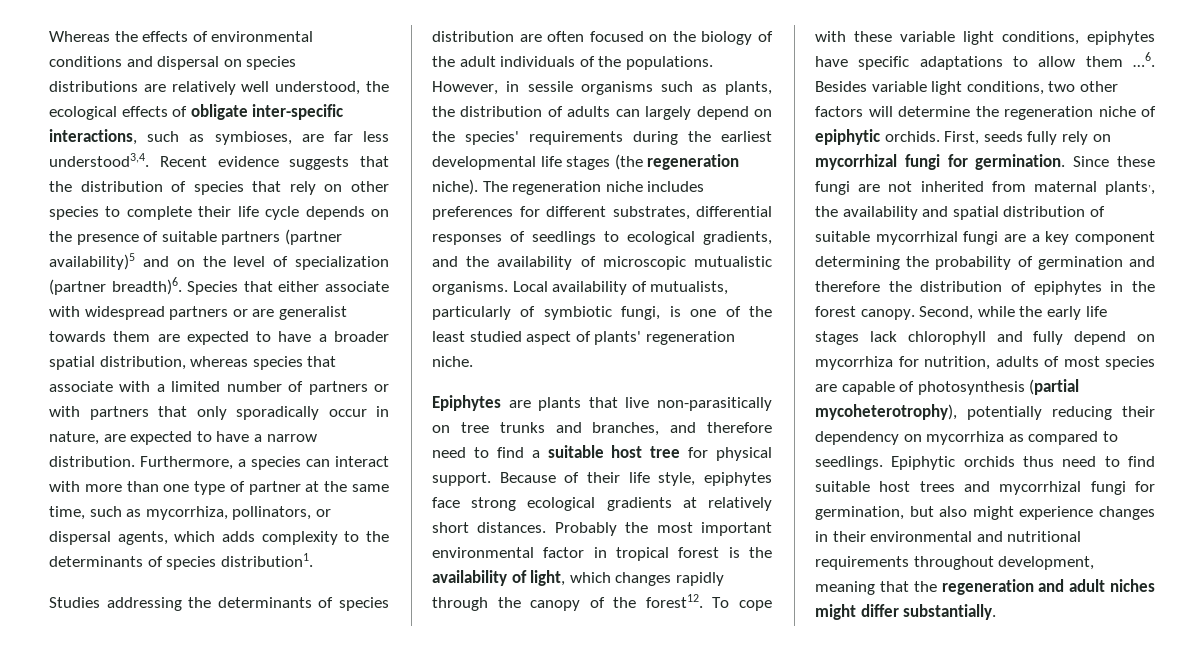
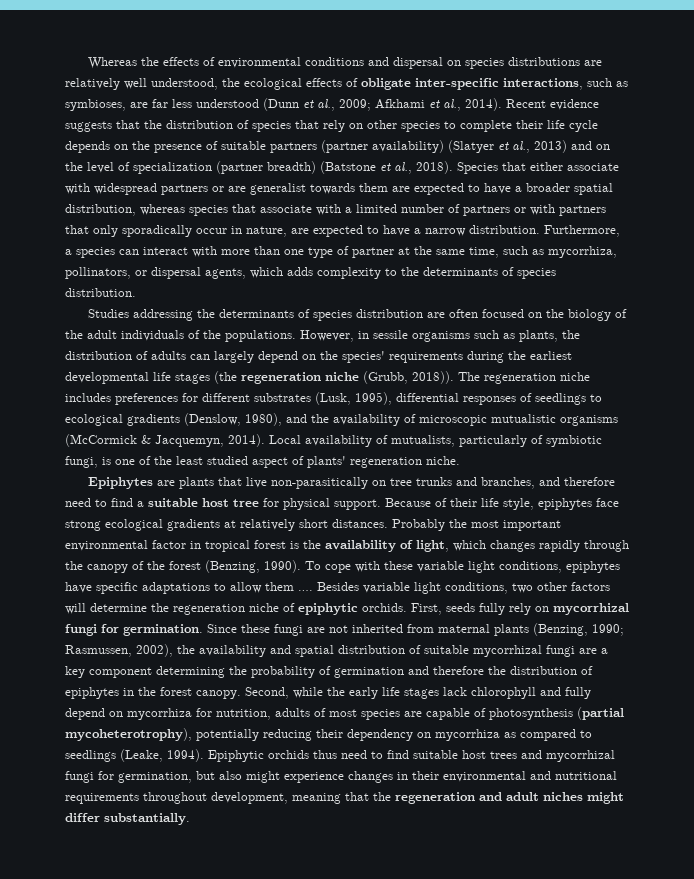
- Whereas the effects of environmental conditions and dispersal on species distributions are relatively well understood, the ecological effects of obligate inter-specific interactions, such as symbioses, are far less understood3,4.
+ Whereas the effects of environmental conditions and dispersal on species distributions are relatively well understood, the ecological effects of obligate inter-specific interactions, such as symbioses, are far less understood (Dunn et al., 2009; Afkhami et al., 2014).
- Recent evidence suggests that the distribution of species that rely on other species to complete their life cycle depends on the presence of suitable partners (partner availability)5 and on the level of specialization (partner breadth)6.
+ Recent evidence suggests that the distribution of species that rely on other species to complete their life cycle depends on the presence of suitable partners (partner availability) (Slatyer et al., 2013) and on the level of specialization (partner breadth) (Batstone et al., 2018).
- Furthermore, a species can interact with more than one type of partner at the same time, such as mycorrhiza, pollinators, or dispersal agents, which adds complexity to the determinants of species distribution1.
+ Furthermore, a species can interact with more than one type of partner at the same time, such as mycorrhiza, pollinators, or dispersal agents, which adds complexity to the determinants of species distribution.
- However, in sessile organisms such as plants, the distribution of adults can largely depend on the species' requirements during the earliest developmental life stages (the regeneration niche).
+ However, in sessile organisms such as plants, the distribution of adults can largely depend on the species' requirements during the earliest developmental life stages (the regeneration niche (Grubb, 2018)).
- The regeneration niche includes preferences for different substrates, differential responses of seedlings to ecological gradients, and the availability of microscopic mutualistic organisms.
+ The regeneration niche includes preferences for different substrates (Lusk, 1995), differential responses of seedlings to ecological gradients (Denslow, 1980), and the availability of microscopic mutualistic organisms (McCormick & Jacquemyn, 2014).
- Probably the most important environmental factor in tropical forest is the availability of light, which changes rapidly through the canopy of the forest12.
+ Probably the most important environmental factor in tropical forest is the availability of light, which changes rapidly through the canopy of the forest (Benzing, 1990).
- To cope with these variable light conditions, epiphytes have specific adaptations to allow them …6.
+ To cope with these variable light conditions, epiphytes have specific adaptations to allow them ….
- Since these fungi are not inherited from maternal plants,, the availability and spatial distribution of suitable mycorrhizal fungi are a key component determining the probability of germination and therefore the distribution of epiphytes in the forest canopy.
+ Since these fungi are not inherited from maternal plants (Benzing, 1990; Rasmussen, 2002), the availability and spatial distribution of suitable mycorrhizal fungi are a key component determining the probability of germination and therefore the distribution of epiphytes in the forest canopy.
- Second, while the early life stages lack chlorophyll and fully depend on mycorrhiza for nutrition, adults of most species are capable of photosynthesis (partial mycoheterotrophy), potentially reducing their dependency on mycorrhiza as compared to seedlings.
+ Second, while the early life stages lack chlorophyll and fully depend on mycorrhiza for nutrition, adults of most species are capable of photosynthesis (partial mycoheterotrophy), potentially reducing their dependency on mycorrhiza as compared to seedlings (Leake, 1994).

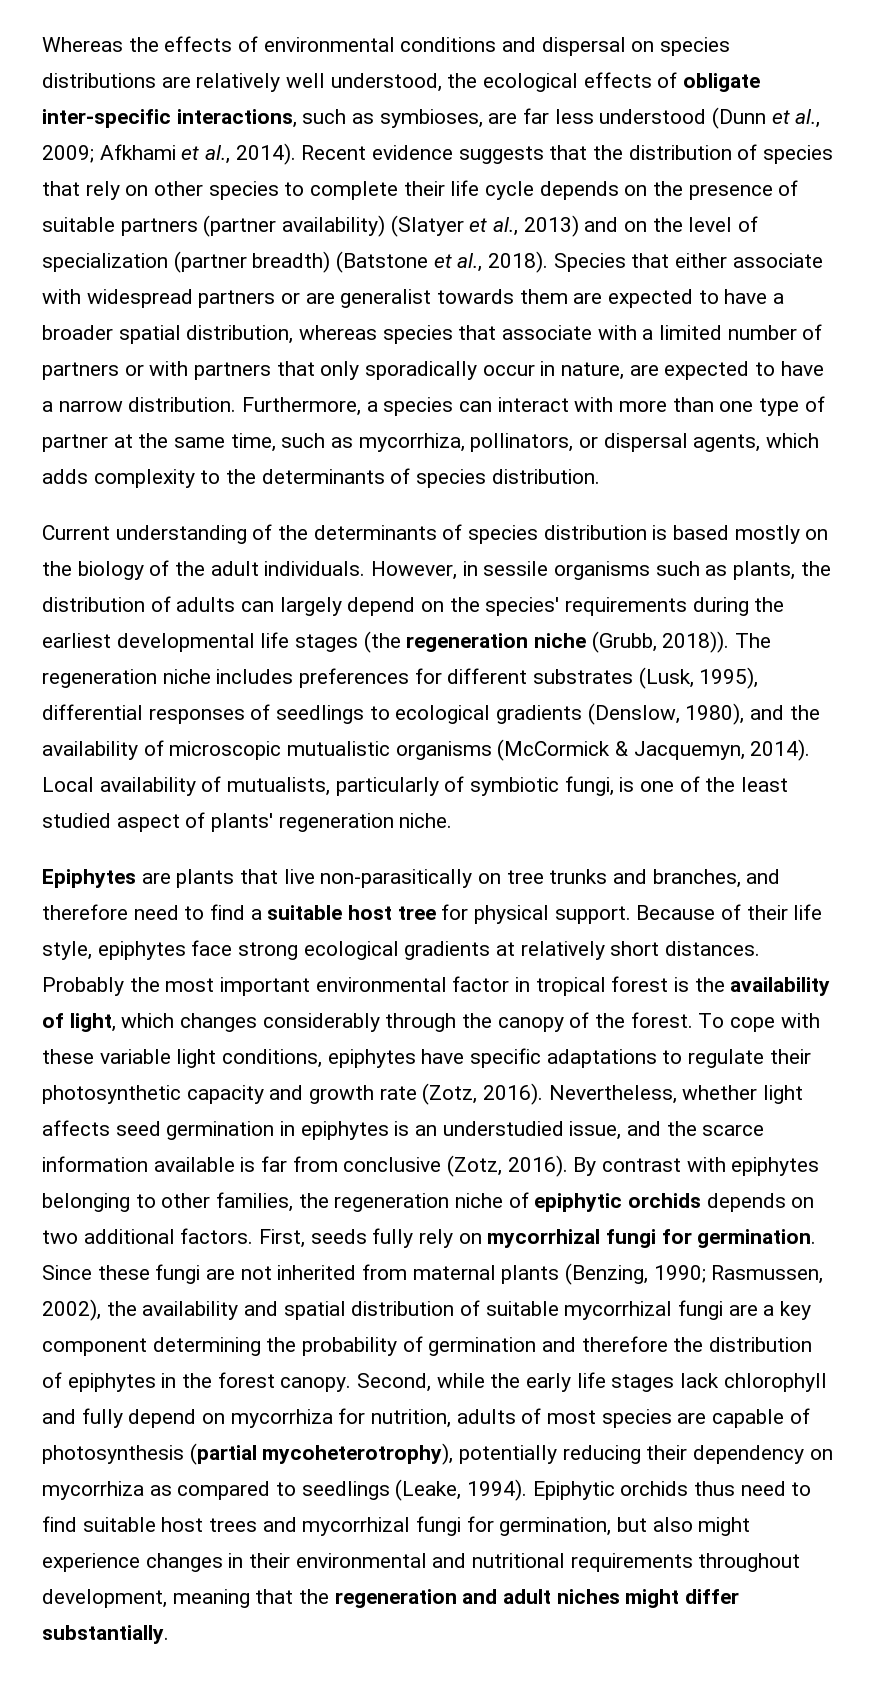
- Studies addressing the determinants of species distribution are often focused on the biology of the adult individuals of the populations.
+ Current understanding of the determinants of species distribution is based mostly on the biology of the adult individuals.
- Probably the most important environmental factor in tropical forest is the availability of light, which changes rapidly through the canopy of the forest (Benzing, 1990).
+ Probably the most important environmental factor in tropical forest is the availability of light, which changes considerably through the canopy of the forest.
- To cope with these variable light conditions, epiphytes have specific adaptations to allow them …. Besides variable light conditions, two other factors will determine the regeneration niche of epiphytic orchids.
+ To cope with these variable light conditions, epiphytes have specific adaptations to regulate their photosynthetic capacity and growth rate (Zotz, 2016). Nevertheless, whether light affects seed germination in epiphytes is an understudied issue, and the scarce information available is far from conclusive (Zotz, 2016). By contrast with epiphytes belonging to other families, the regeneration niche of epiphytic orchids depends on two additional factors.

